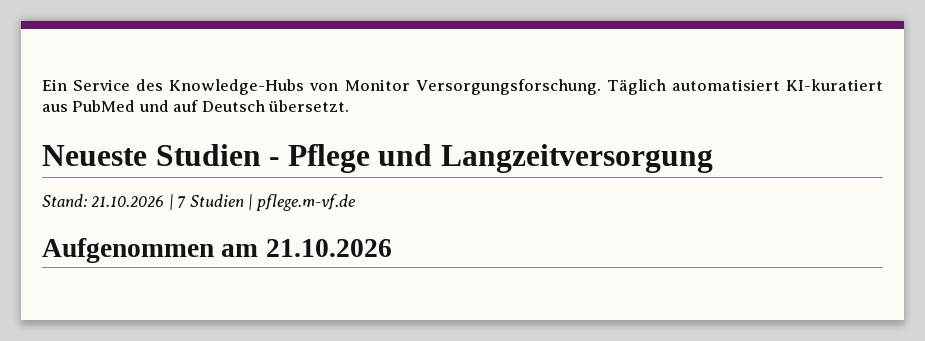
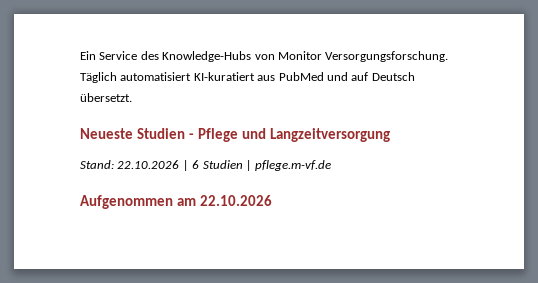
- Stand: 21.10.2026 | 7 Studien | pflege.m-vf.de
+ Stand: 22.10.2026 | 6 Studien | pflege.m-vf.de
- Aufgenommen am 21.10.2026
+ Aufgenommen am 22.10.2026

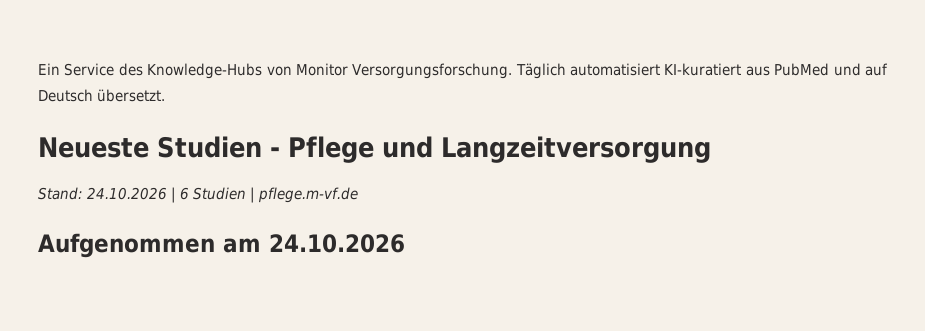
- Stand: 22.10.2026 | 6 Studien | pflege.m-vf.de
+ Stand: 24.10.2026 | 6 Studien | pflege.m-vf.de
- Aufgenommen am 22.10.2026
+ Aufgenommen am 24.10.2026

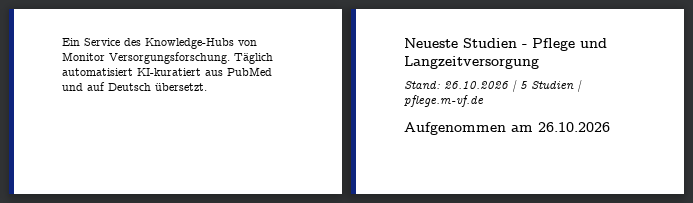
- Stand: 24.10.2026 | 6 Studien | pflege.m-vf.de
+ Stand: 26.10.2026 | 5 Studien | pflege.m-vf.de
- Aufgenommen am 24.10.2026
+ Aufgenommen am 26.10.2026

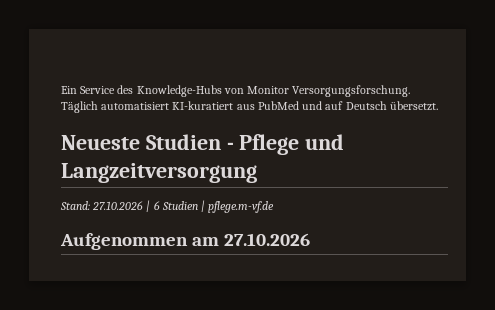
- Stand: 26.10.2026 | 5 Studien | pflege.m-vf.de
+ Stand: 27.10.2026 | 6 Studien | pflege.m-vf.de
- Aufgenommen am 26.10.2026
+ Aufgenommen am 27.10.2026

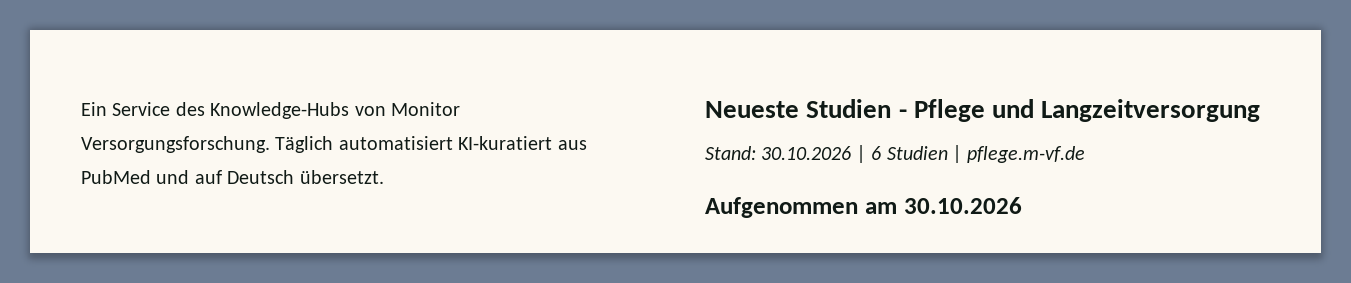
- Stand: 27.10.2026 | 6 Studien | pflege.m-vf.de
+ Stand: 30.10.2026 | 6 Studien | pflege.m-vf.de
- Aufgenommen am 27.10.2026
+ Aufgenommen am 30.10.2026

